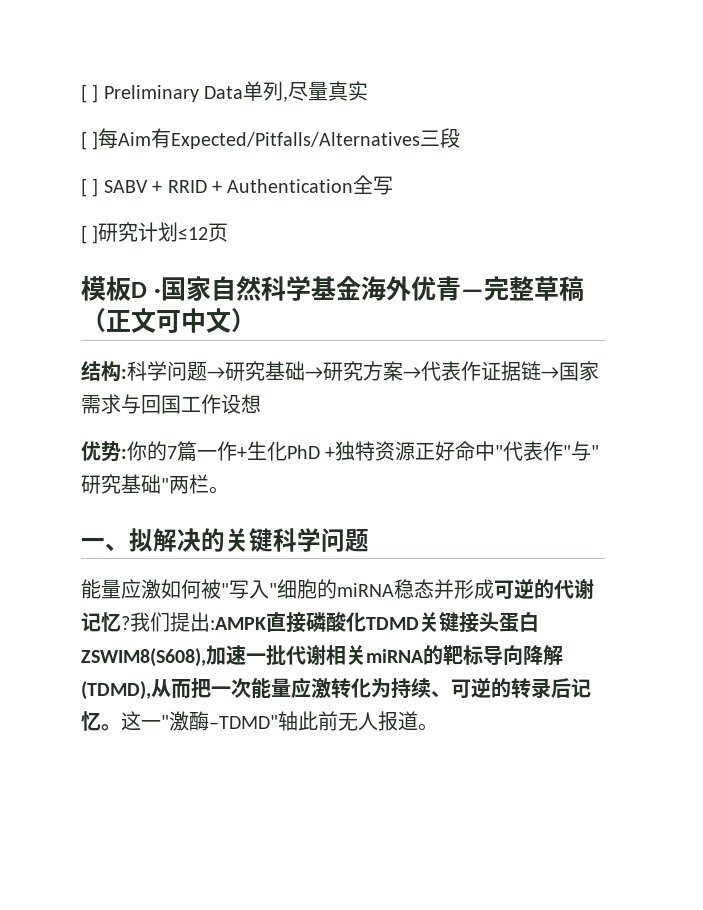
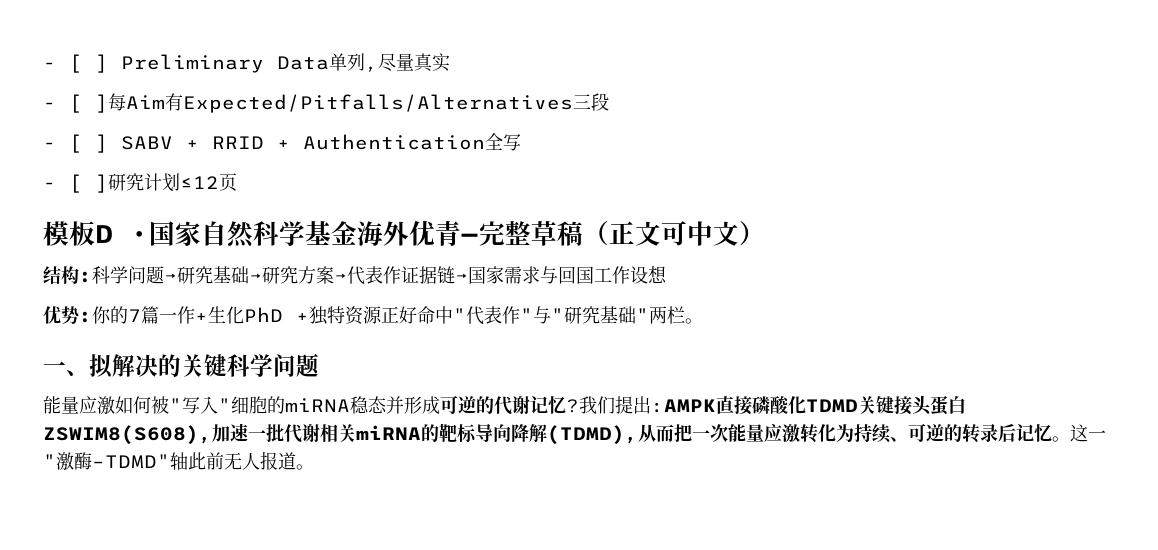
- [ ] Preliminary Data单列,尽量真实
+ - [ ] Preliminary Data单列,尽量真实
- [ ]每Aim有Expected/Pitfalls/Alternatives三段
+ - [ ]每Aim有Expected/Pitfalls/Alternatives三段
- [ ] SABV + RRID + Authentication全写
+ - [ ] SABV + RRID + Authentication全写
- [ ]研究计划≤12页
+ - [ ]研究计划≤12页

